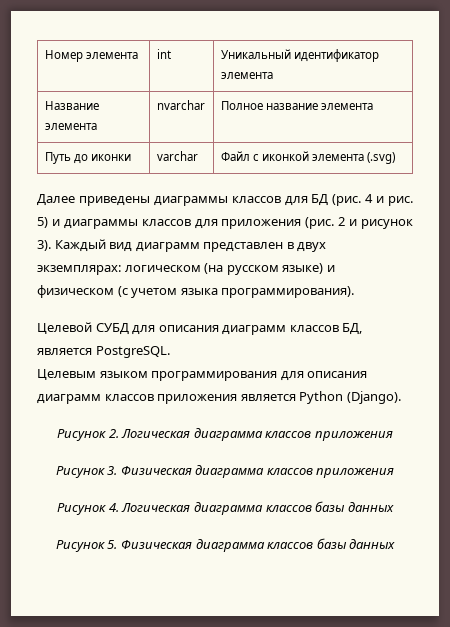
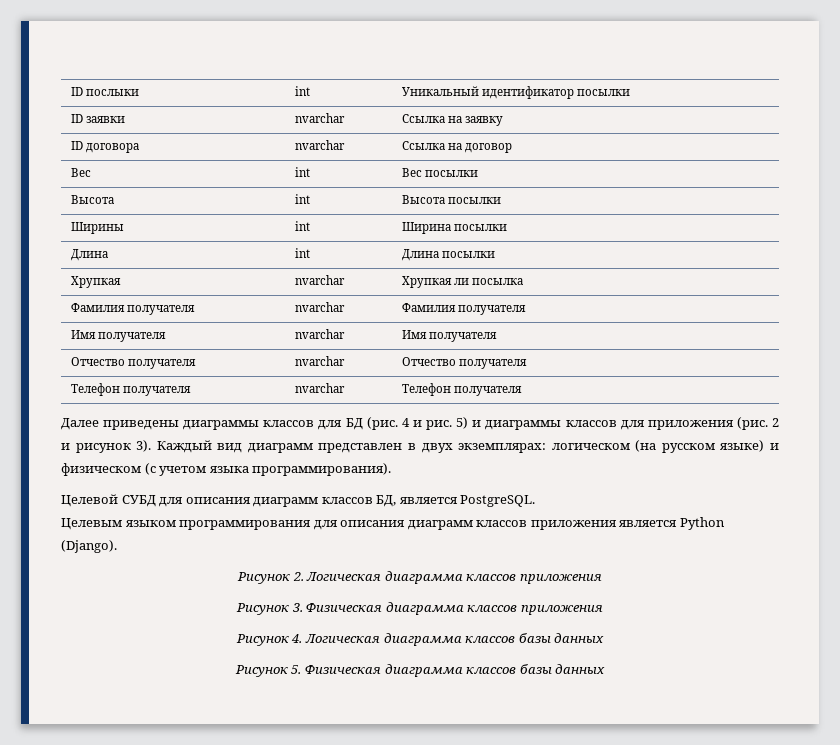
- Номер элемента | int | Уникальный идентификатор элемента
- Название элемента | nvarchar | Полное название элемента
- Путь до иконки | varchar | Файл с иконкой элемента (.svg)
+ ID послыки | int | Уникальный идентификатор посылки
+ ID заявки | nvarchar | Ссылка на заявку
+ ID договора | nvarchar | Ссылка на договор
+ Вес | int | Вес посылки
+ Высота | int | Высота посылки
+ Ширины | int | Ширина посылки
+ Длина | int | Длина посылки
+ Хрупкая | nvarchar | Хрупкая ли посылка
+ Фамилия получателя | nvarchar | Фамилия получателя
+ Имя получателя | nvarchar | Имя получателя
+ Отчество получателя | nvarchar | Отчество получателя
+ Телефон получателя | nvarchar | Телефон получателя

